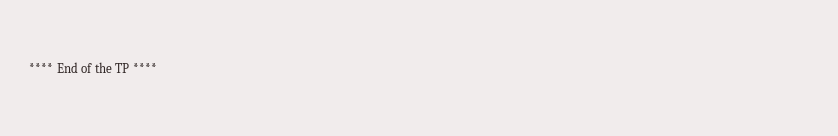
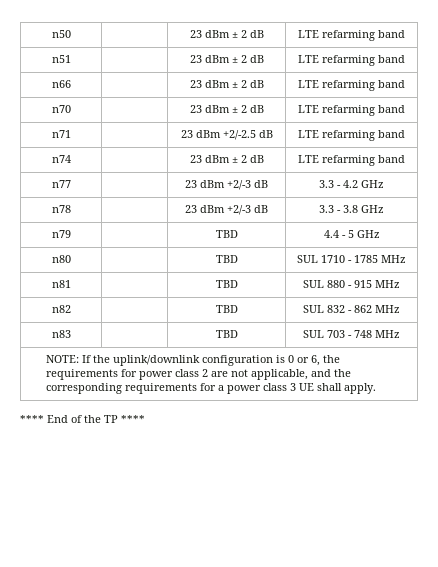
+ n50 | | 23 dBm ± 2 dB | LTE refarming band
+ n51 | | 23 dBm ± 2 dB | LTE refarming band
+ n66 | | 23 dBm ± 2 dB | LTE refarming band
+ n70 | | 23 dBm ± 2 dB | LTE refarming band
+ n71 | | 23 dBm +2/-2.5 dB | LTE refarming band
+ n74 | | 23 dBm ± 2 dB | LTE refarming band
+ n77 | | 23 dBm +2/-3 dB | 3.3 - 4.2 GHz
+ n78 | | 23 dBm +2/-3 dB | 3.3 - 3.8 GHz
+ n79 | | TBD | 4.4 - 5 GHz
+ n80 | | TBD | SUL 1710 - 1785 MHz
+ n81 | | TBD | SUL 880 - 915 MHz
+ n82 | | TBD | SUL 832 - 862 MHz
+ n83 | | TBD | SUL 703 - 748 MHz
+ NOTE: If the uplink/downlink configuration is 0 or 6, the requirements for power class 2 are not applicable, and the corresponding requirements for a power class 3 UE shall apply.

